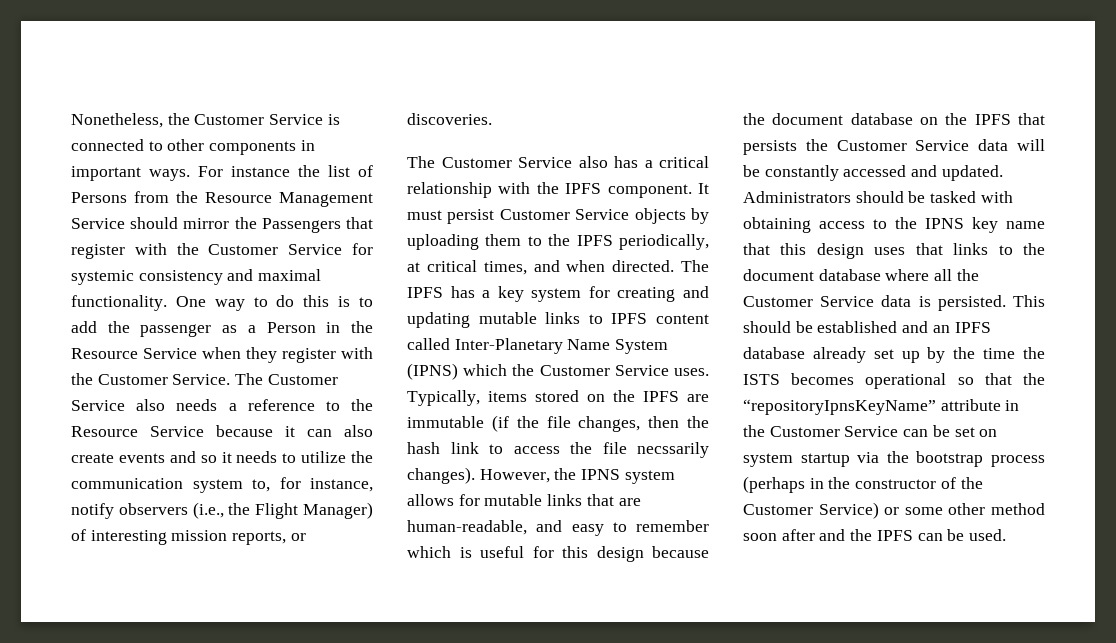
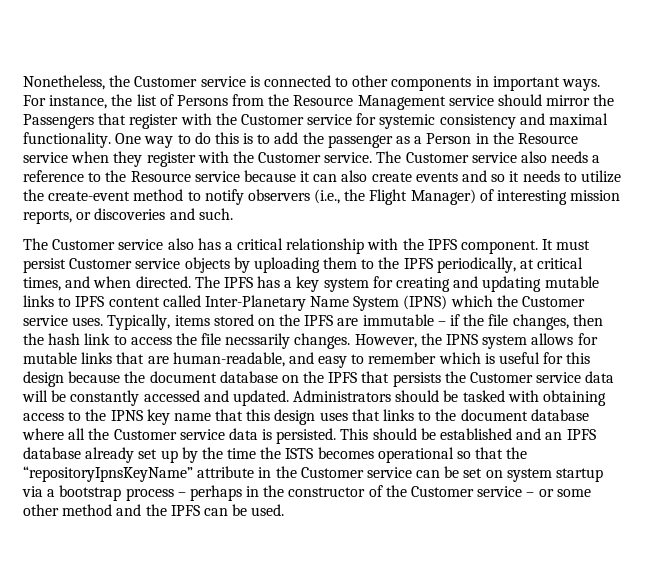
- Nonetheless, the Customer Service is connected to other components in important ways.
+ Nonetheless, the Customer service is connected to other components in important ways.
- For instance the list of Persons from the Resource Management Service should mirror the Passengers that register with the Customer Service for systemic consistency and maximal functionality.
+ For instance, the list of Persons from the Resource Management service should mirror the Passengers that register with the Customer service for systemic consistency and maximal functionality.
- One way to do this is to add the passenger as a Person in the Resource Service when they register with the Customer Service. The Customer Service also needs a reference to the Resource Service because it can also create events and so it needs to utilize the communication system to, for instance, notify observers (i.e., the Flight Manager) of interesting mission reports, or discoveries.
- The Customer Service also has a critical relationship with the IPFS component.
+ One way to do this is to add the passenger as a Person in the Resource service when they register with the Customer service. The Customer service also needs a reference to the Resource service because it can also create events and so it needs to utilize the create-event method to notify observers (i.e., the Flight Manager) of interesting mission reports, or discoveries and such.
+ The Customer service also has a critical relationship with the IPFS component.
- It must persist Customer Service objects by uploading them to the IPFS periodically, at critical times, and when directed.
+ It must persist Customer service objects by uploading them to the IPFS periodically, at critical times, and when directed.
- The IPFS has a key system for creating and updating mutable links to IPFS content called Inter-Planetary Name System (IPNS) which the Customer Service uses.
+ The IPFS has a key system for creating and updating mutable links to IPFS content called Inter-Planetary Name System (IPNS) which the Customer service uses.
- Typically, items stored on the IPFS are immutable (if the file changes, then the hash link to access the file necssarily changes).
+ Typically, items stored on the IPFS are immutable – if the file changes, then the hash link to access the file necssarily changes.
- However, the IPNS system allows for mutable links that are human-readable, and easy to remember which is useful for this design because the document database on the IPFS that persists the Customer Service data will be constantly accessed and updated.
+ However, the IPNS system allows for mutable links that are human-readable, and easy to remember which is useful for this design because the document database on the IPFS that persists the Customer service data will be constantly accessed and updated.
- Administrators should be tasked with obtaining access to the IPNS key name that this design uses that links to the document database where all the Customer Service data is persisted.
+ Administrators should be tasked with obtaining access to the IPNS key name that this design uses that links to the document database where all the Customer service data is persisted.
- This should be established and an IPFS database already set up by the time the ISTS becomes operational so that the “repositoryIpnsKeyName” attribute in the Customer Service can be set on system startup via the bootstrap process (perhaps in the constructor of the Customer Service) or some other method soon after and the IPFS can be used.
+ This should be established and an IPFS database already set up by the time the ISTS becomes operational so that the “repositoryIpnsKeyName” attribute in the Customer service can be set on system startup via a bootstrap process – perhaps in the constructor of the Customer service – or some other method and the IPFS can be used.

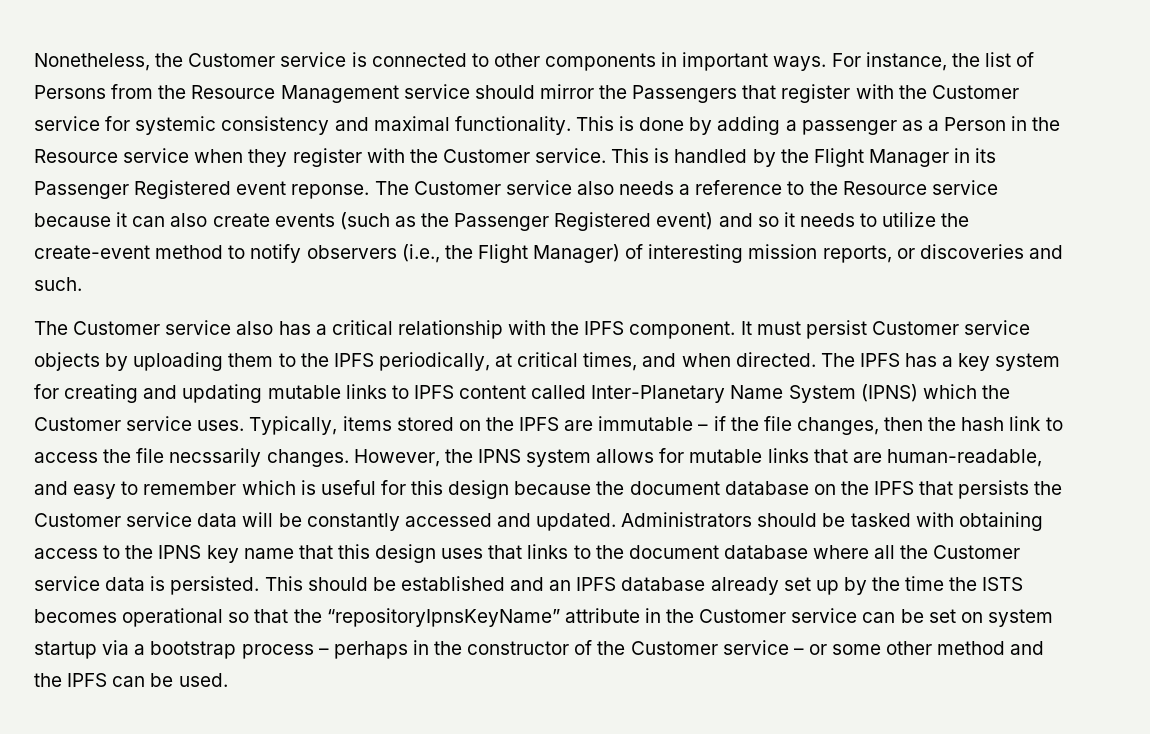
- One way to do this is to add the passenger as a Person in the Resource service when they register with the Customer service.
+ This is done by adding a passenger as a Person in the Resource service when they register with the Customer service.
+ This is handled by the Flight Manager in its Passenger Registered event reponse.
- The Customer service also needs a reference to the Resource service because it can also create events and so it needs to utilize the create-event method to notify observers (i.e., the Flight Manager) of interesting mission reports, or discoveries and such.
+ The Customer service also needs a reference to the Resource service because it can also create events (such as the Passenger Registered event) and so it needs to utilize the create-event method to notify observers (i.e., the Flight Manager) of interesting mission reports, or discoveries and such.

